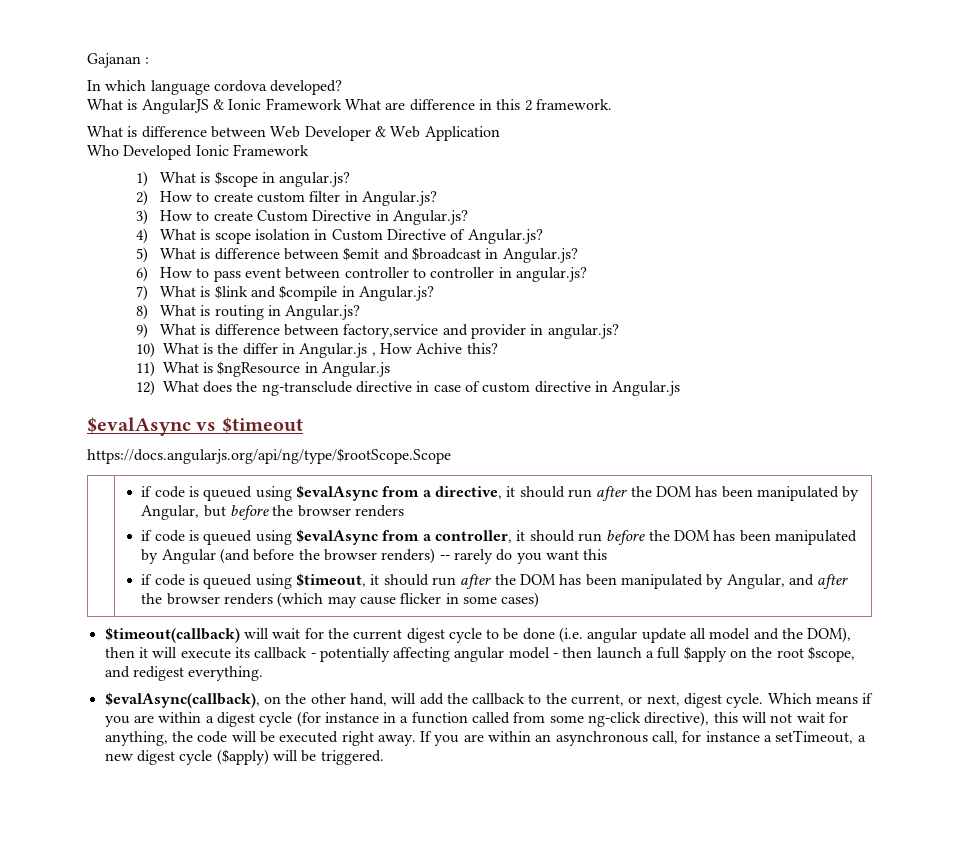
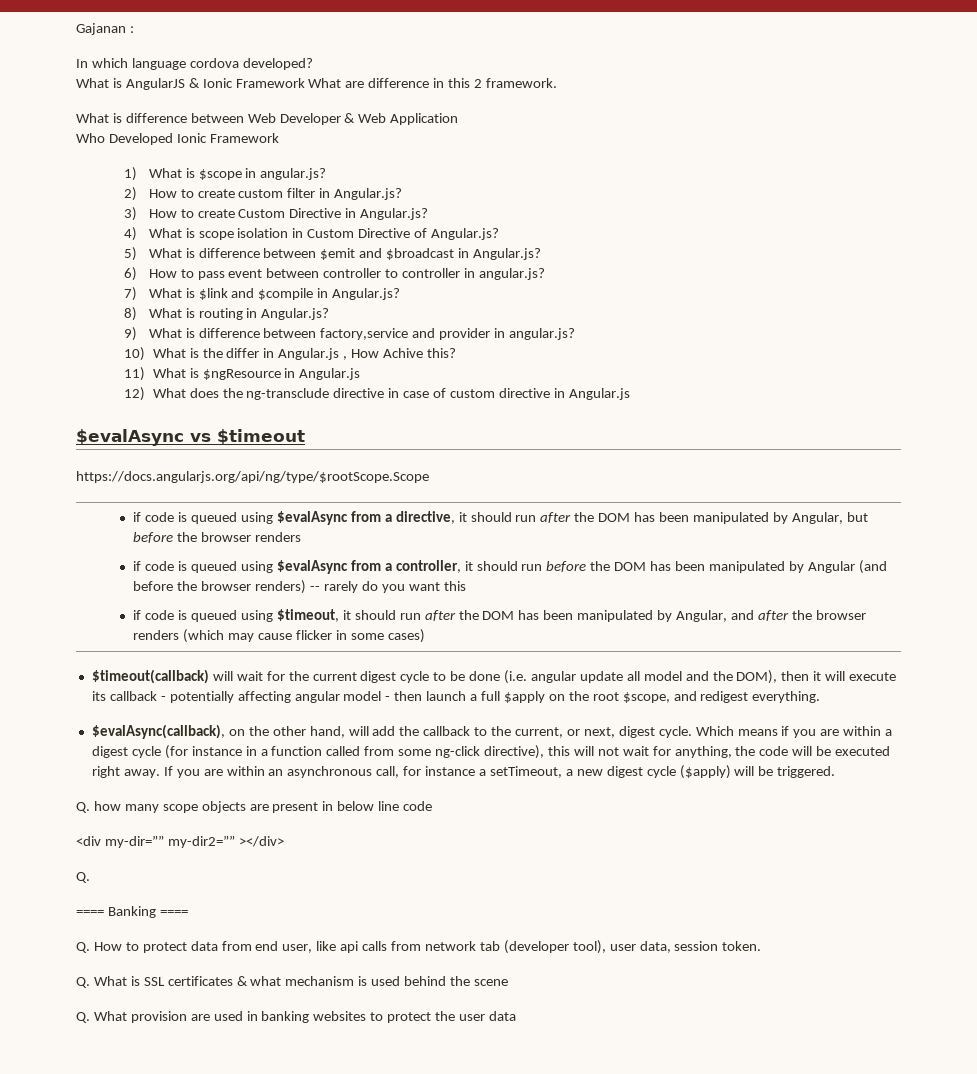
+ Q. how many scope objects are present in below line code
+ <div my-dir=”” my-dir2=”” ></div>
+ Q.
+ ==== Banking ====
+ Q. How to protect data from end user, like api calls from network tab (developer tool), user data, session token.
+ Q. What is SSL certificates & what mechanism is used behind the scene
+ Q. What provision are used in banking websites to protect the user data

